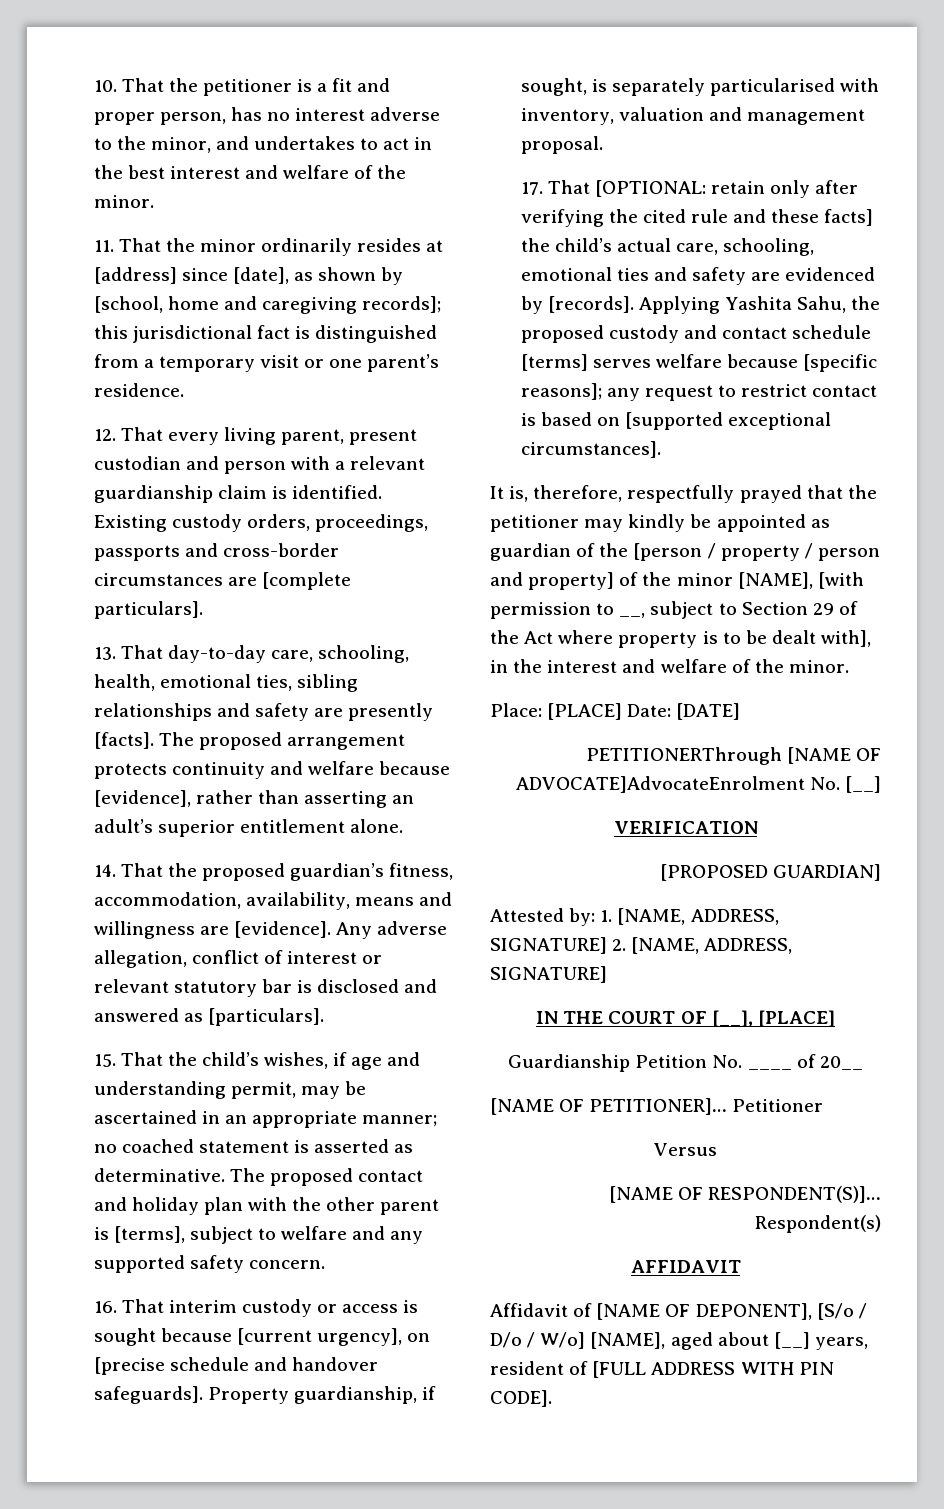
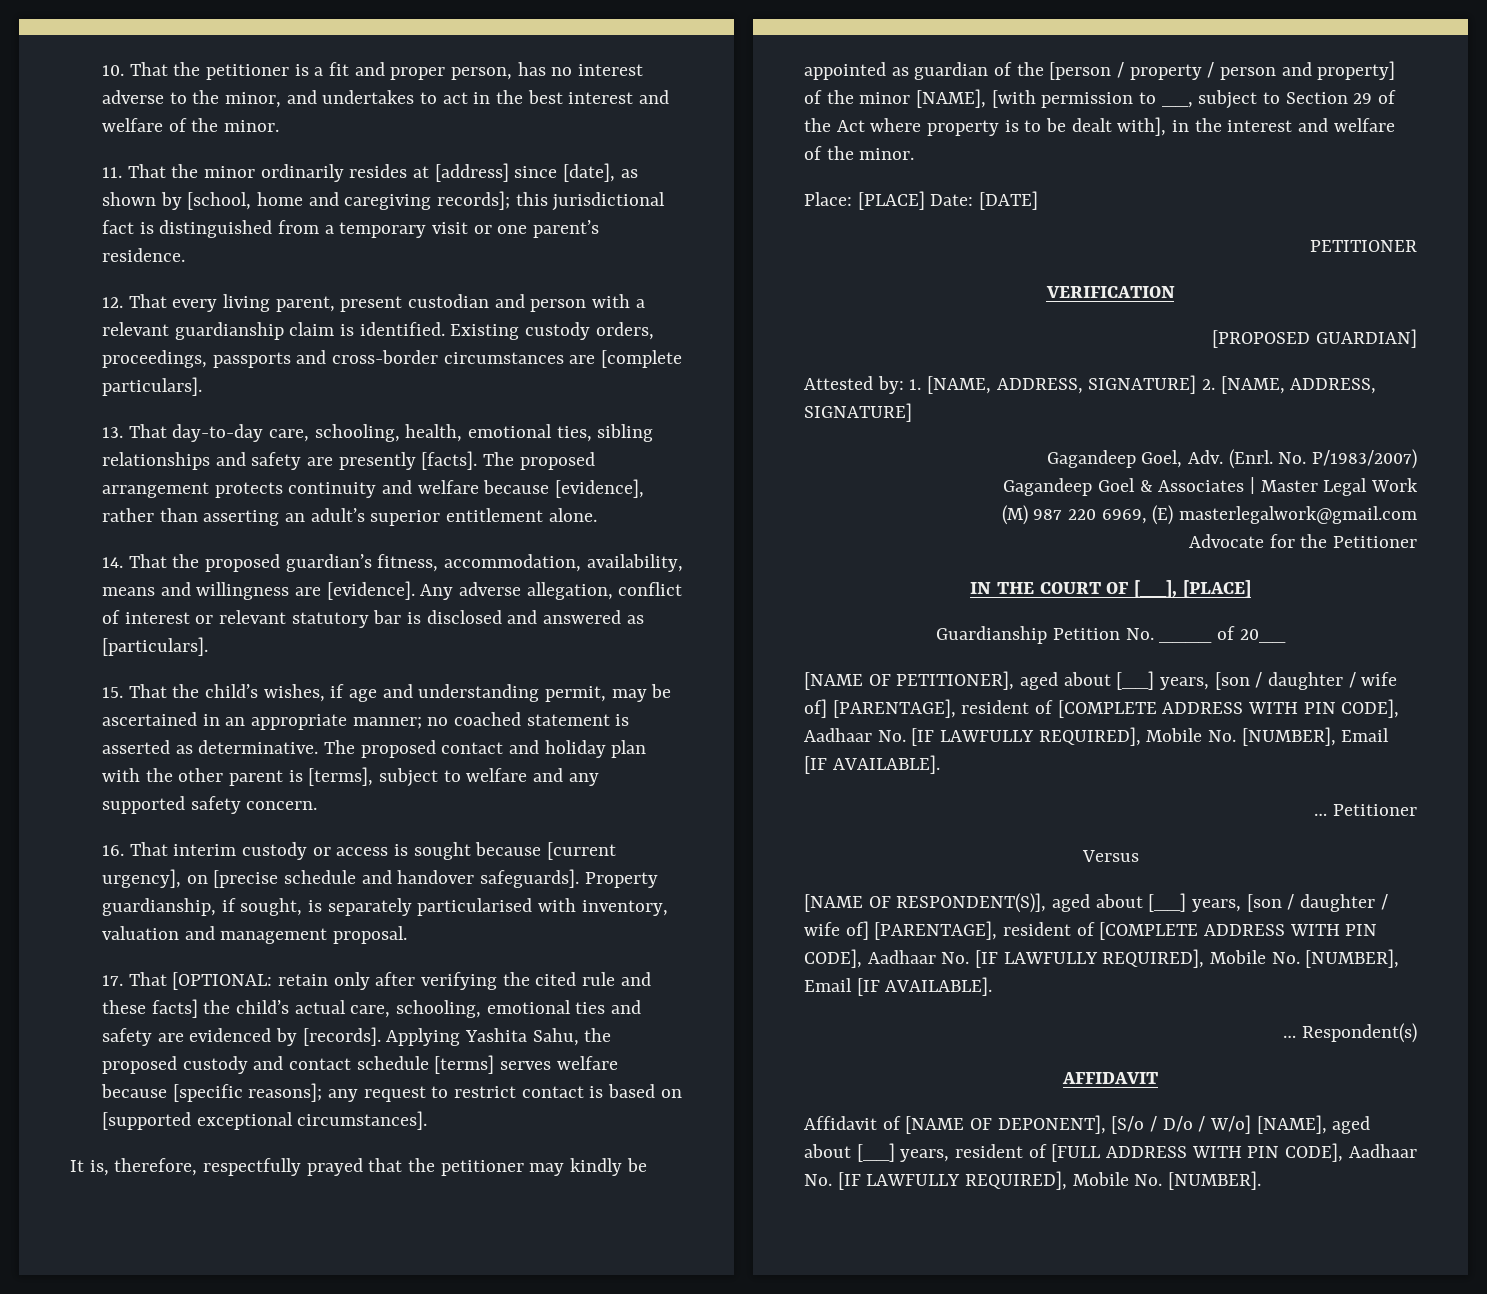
- PETITIONERThrough [NAME OF ADVOCATE]AdvocateEnrolment No. [__]
+ PETITIONER
+ Gagandeep Goel, Adv. (Enrl. No. P/1983/2007)
+ Gagandeep Goel & Associates | Master Legal Work
+ (M) 987 220 6969, (E) masterlegalwork@gmail.com
+ Advocate for the Petitioner
- [NAME OF PETITIONER]… Petitioner
+ [NAME OF PETITIONER], aged about [__] years, [son / daughter / wife of] [PARENTAGE], resident of [COMPLETE ADDRESS WITH PIN CODE], Aadhaar No. [IF LAWFULLY REQUIRED], Mobile No. [NUMBER], Email [IF AVAILABLE].
+ … Petitioner
  Versus
- [NAME OF RESPONDENT(S)]…
+ [NAME OF RESPONDENT(S)], aged about [__] years, [son / daughter / wife of] [PARENTAGE], resident of [COMPLETE ADDRESS WITH PIN CODE], Aadhaar No. [IF LAWFULLY REQUIRED], Mobile No. [NUMBER], Email [IF AVAILABLE].
+ …
- Affidavit of [NAME OF DEPONENT], [S/o / D/o / W/o] [NAME], aged about [__] years, resident of [FULL ADDRESS WITH PIN CODE].
+ Affidavit of [NAME OF DEPONENT], [S/o / D/o / W/o] [NAME], aged about [__] years, resident of [FULL ADDRESS WITH PIN CODE], Aadhaar No. [IF LAWFULLY REQUIRED], Mobile No. [NUMBER].

